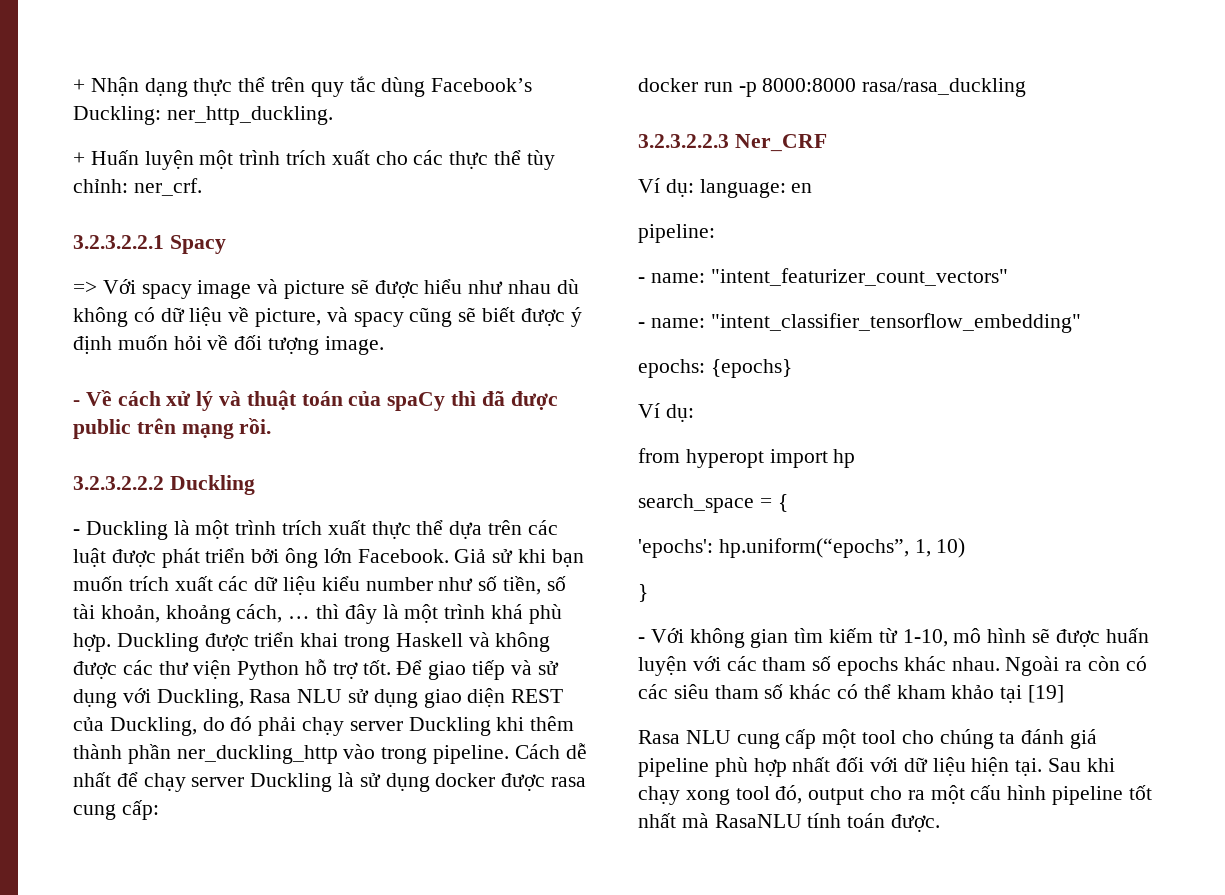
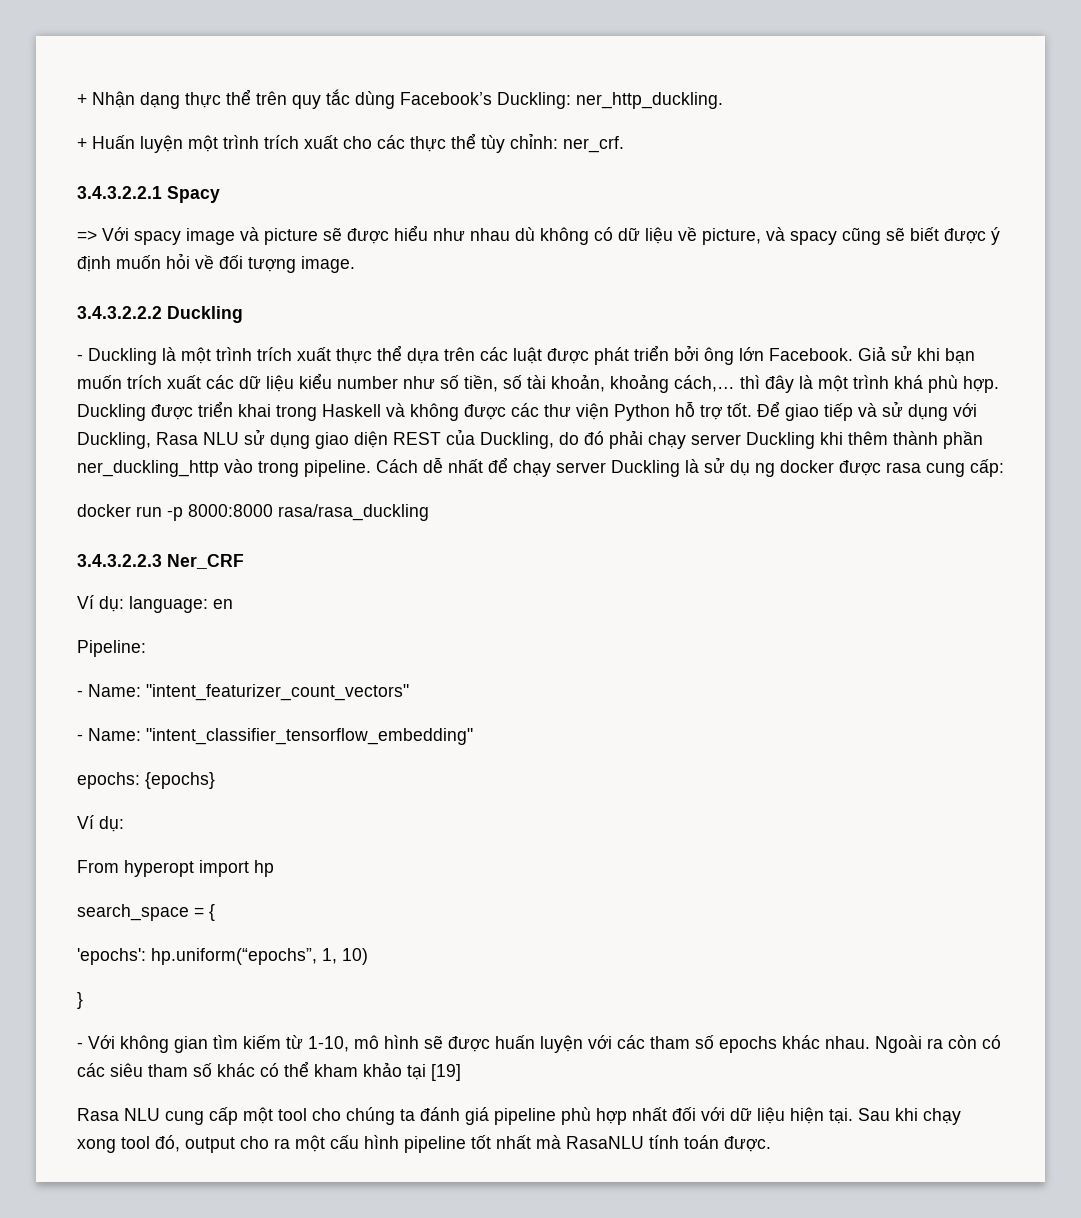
- 3.2.3.2.2.1 Spacy
+ 3.4.3.2.2.1 Spacy
- - Về cách xử lý và thuật toán của spaCy thì đã được public trên mạng rồi.
- 3.2.3.2.2.2 Duckling
+ 3.4.3.2.2.2 Duckling
- Giả sử khi bạn muốn trích xuất các dữ liệu kiểu number như số tiền, số tài khoản, khoảng cách, … thì đây là một trình khá phù hợp.
+ Giả sử khi bạn muốn trích xuất các dữ liệu kiểu number như số tiền, số tài khoản, khoảng cách,… thì đây là một trình khá phù hợp.
- Cách dễ nhất để chạy server Duckling là sử dụng docker được rasa cung cấp:
+ Cách dễ nhất để chạy server Duckling là sử dụ ng docker được rasa cung cấp:
- 3.2.3.2.2.3 Ner_CRF
+ 3.4.3.2.2.3 Ner_CRF
- pipeline:
- - name: "intent_featurizer_count_vectors"
+ Pipeline:
+ - Name: "intent_featurizer_count_vectors"
- - name: "intent_classifier_tensorflow_embedding"
+ - Name: "intent_classifier_tensorflow_embedding"
- from hyperopt import hp
+ From hyperopt import hp

